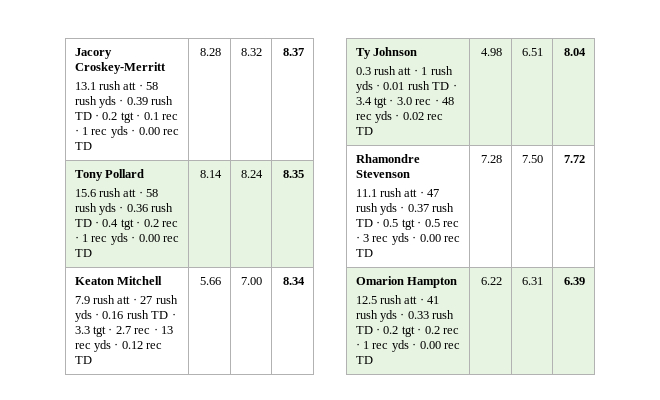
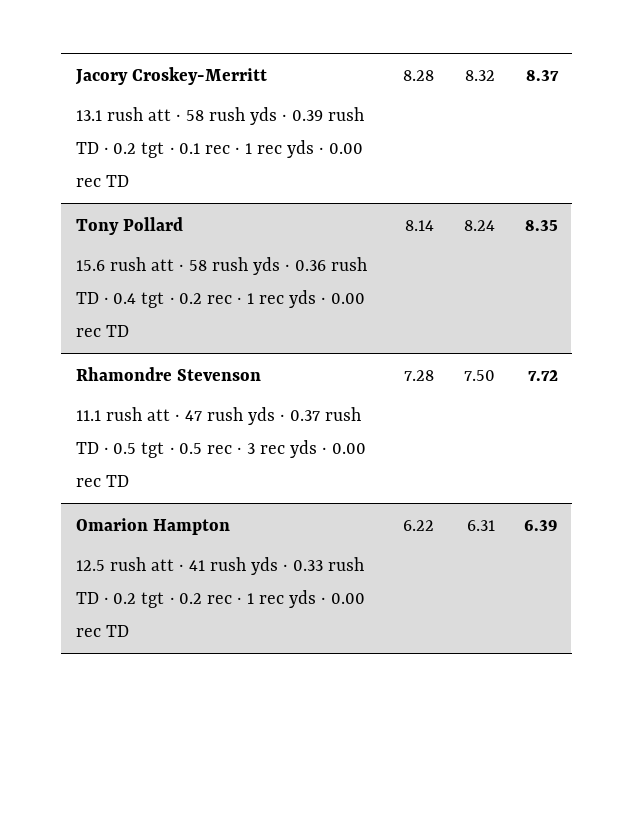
- Keaton Mitchell
- 7.9 rush att · 27 rush yds · 0.16 rush TD · 3.3 tgt · 2.7 rec · 13 rec yds · 0.12 rec TD | 5.66 | 7.00 | 8.34
- Ty Johnson
- 0.3 rush att · 1 rush yds · 0.01 rush TD · 3.4 tgt · 3.0 rec · 48 rec yds · 0.02 rec TD | 4.98 | 6.51 | 8.04

